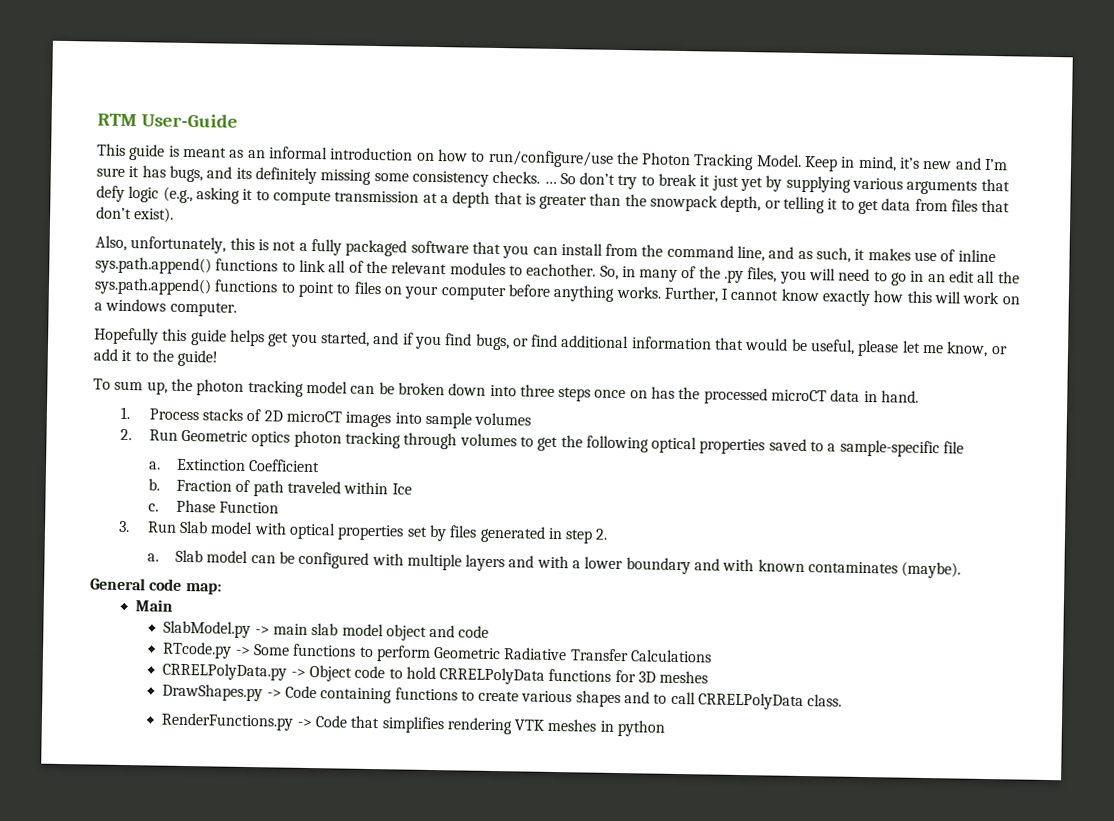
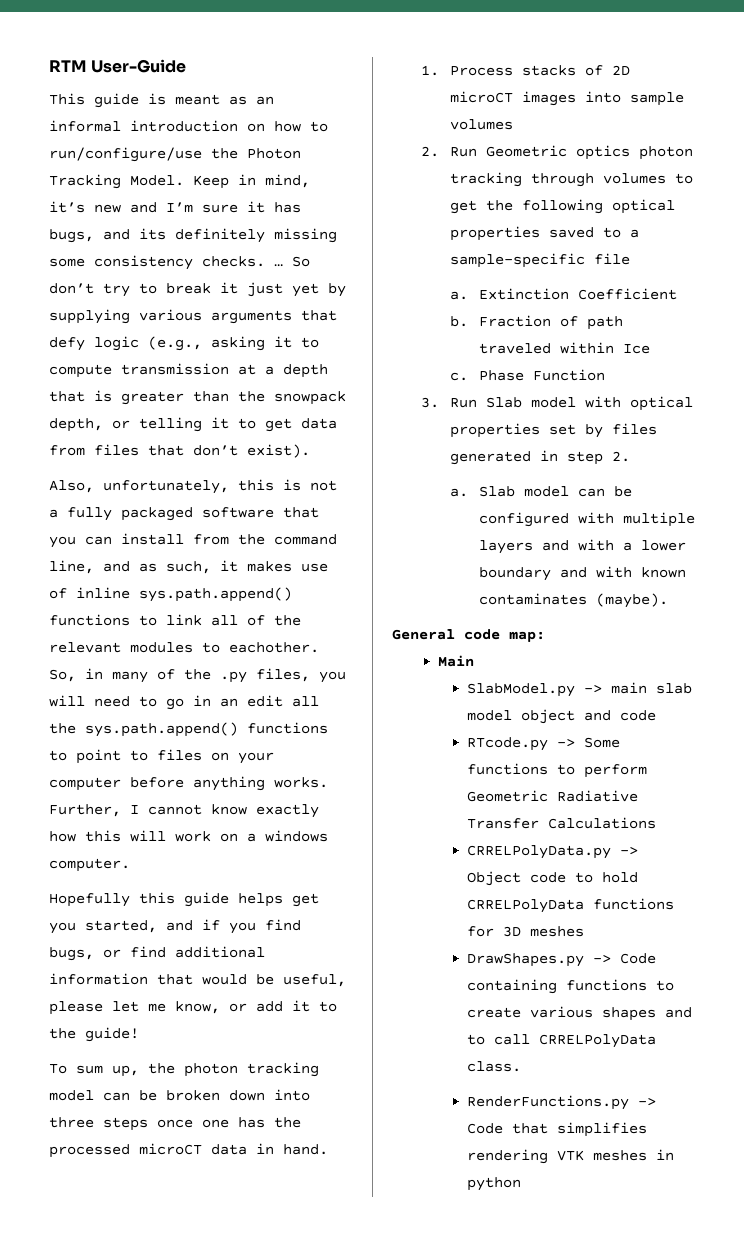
- To sum up, the photon tracking model can be broken down into three steps once on has the processed microCT data in hand.
+ To sum up, the photon tracking model can be broken down into three steps once one has the processed microCT data in hand.

